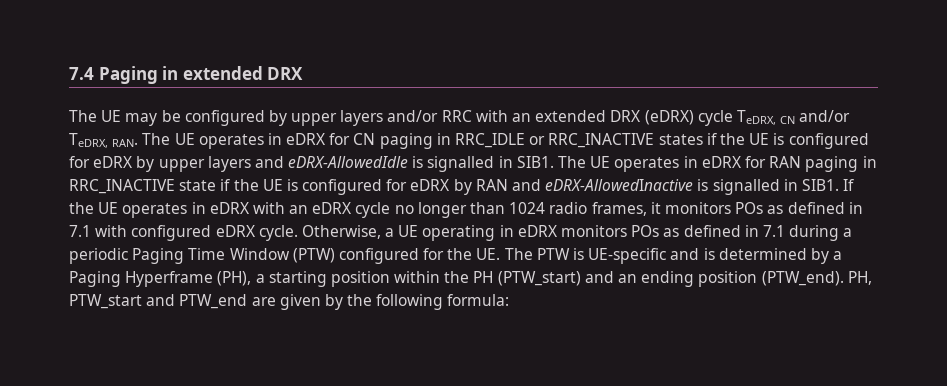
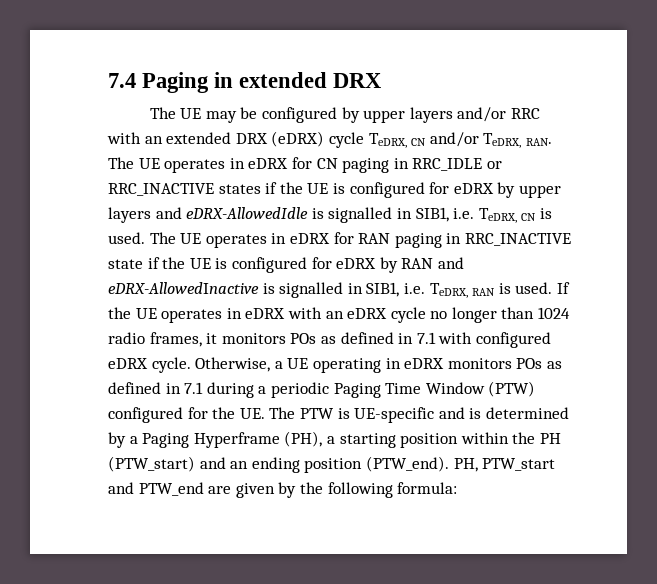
- The UE may be configured by upper layers and/or RRC with an extended DRX (eDRX) cycle TeDRX, CN and/or TeDRX, RAN. The UE operates in eDRX for CN paging in RRC_IDLE or RRC_INACTIVE states if the UE is configured for eDRX by upper layers and eDRX-AllowedIdle is signalled in SIB1.
+ The UE may be configured by upper layers and/or RRC with an extended DRX (eDRX) cycle TeDRX, CN and/or TeDRX, RAN. The UE operates in eDRX for CN paging in RRC_IDLE or RRC_INACTIVE states if the UE is configured for eDRX by upper layers and eDRX-AllowedIdle is signalled in SIB1, i.e. TeDRX, CN is used.
- The UE operates in eDRX for RAN paging in RRC_INACTIVE state if the UE is configured for eDRX by RAN and eDRX-AllowedInactive is signalled in SIB1.
+ The UE operates in eDRX for RAN paging in RRC_INACTIVE state if the UE is configured for eDRX by RAN and eDRX-AllowedInactive is signalled in SIB1, i.e. TeDRX, RAN is used.

